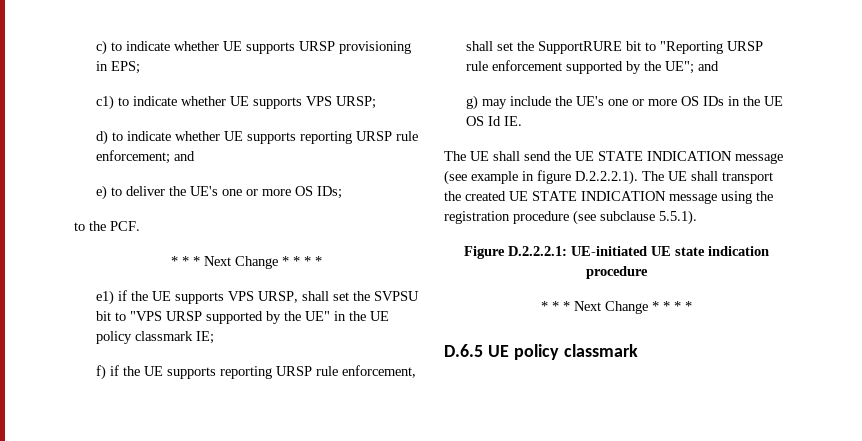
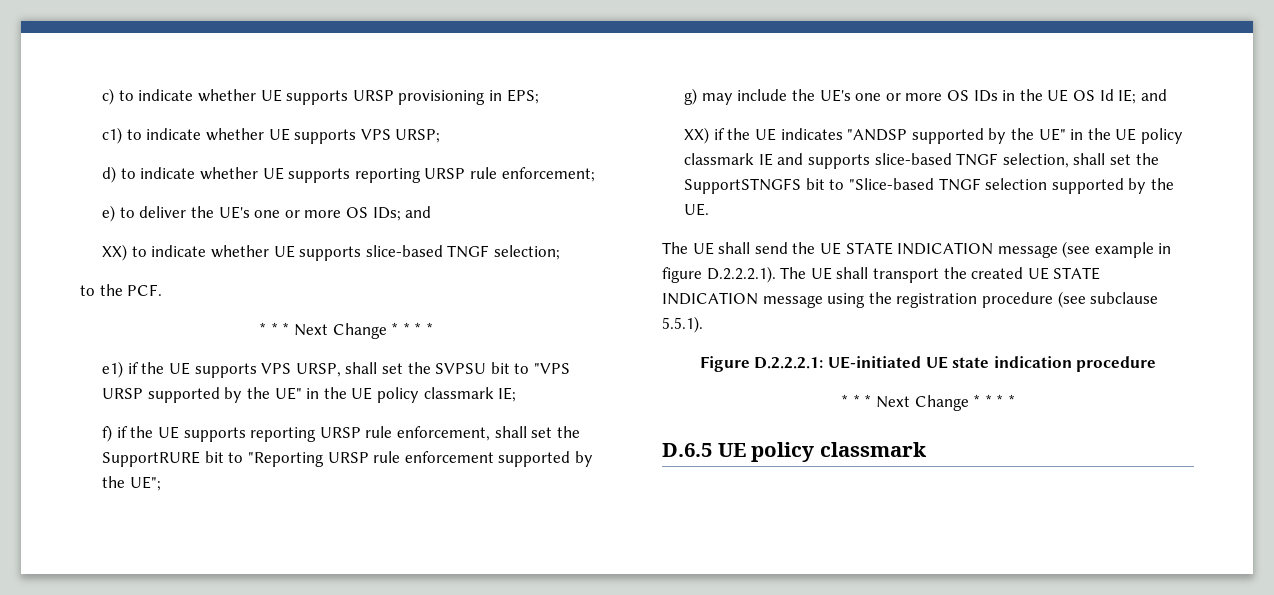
- d) to indicate whether UE supports reporting URSP rule enforcement; and
+ d) to indicate whether UE supports reporting URSP rule enforcement;
- e) to deliver the UE's one or more OS IDs;
+ e) to deliver the UE's one or more OS IDs; and
+ XX) to indicate whether UE supports slice-based TNGF selection;
- f) if the UE supports reporting URSP rule enforcement, shall set the SupportRURE bit to "Reporting URSP rule enforcement supported by the UE"; and
+ f) if the UE supports reporting URSP rule enforcement, shall set the SupportRURE bit to "Reporting URSP rule enforcement supported by the UE";
- g) may include the UE's one or more OS IDs in the UE OS Id IE.
+ g) may include the UE's one or more OS IDs in the UE OS Id IE; and
+ XX) if the UE indicates "ANDSP supported by the UE" in the UE policy classmark IE and supports slice-based TNGF selection, shall set the SupportSTNGFS bit to "Slice-based TNGF selection supported by the UE.

